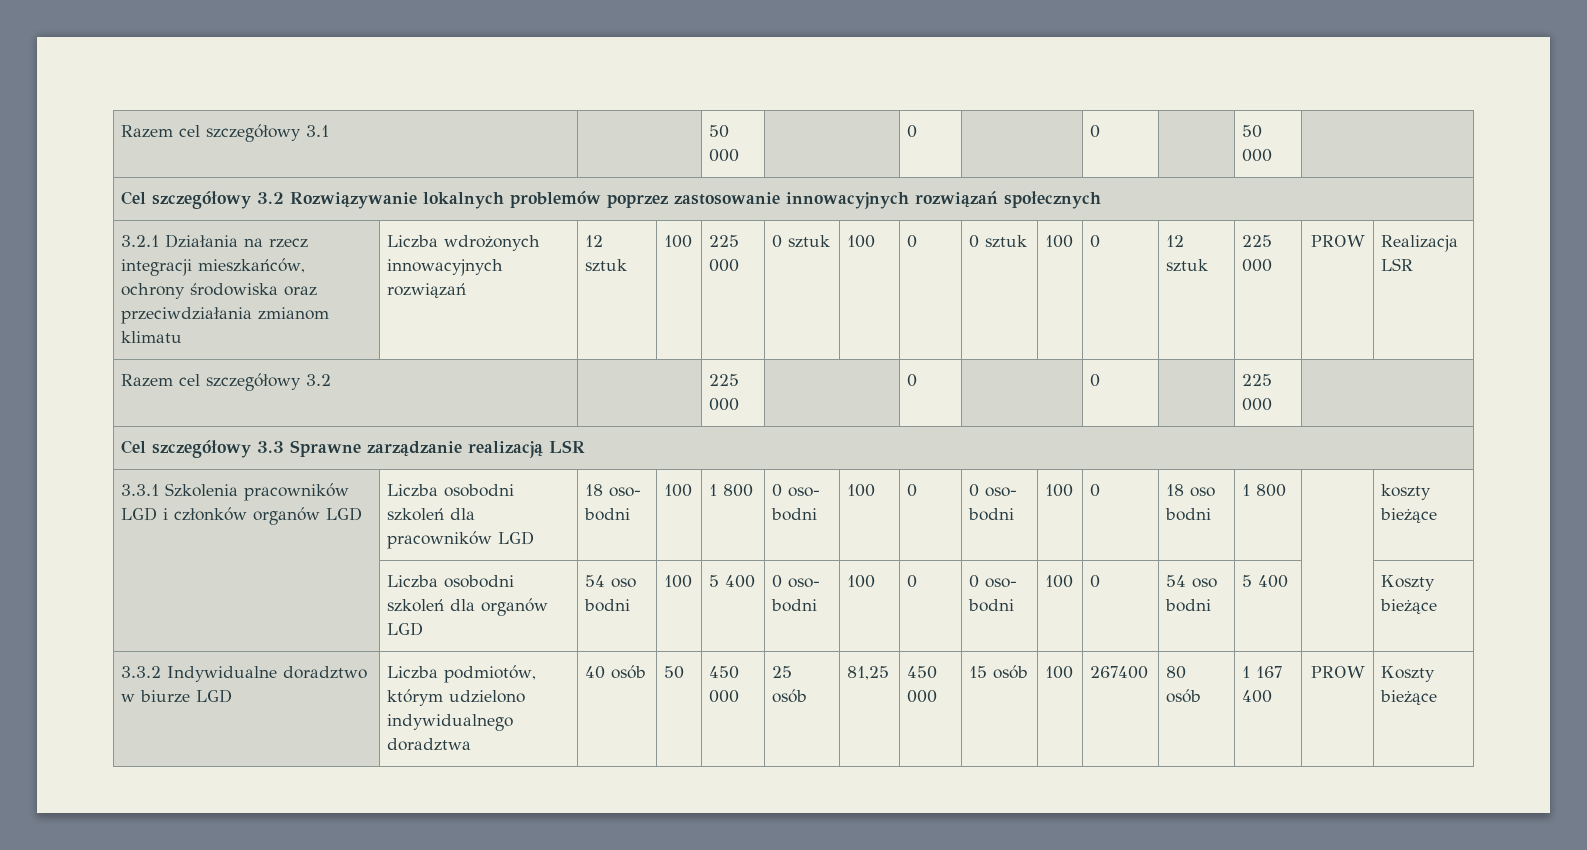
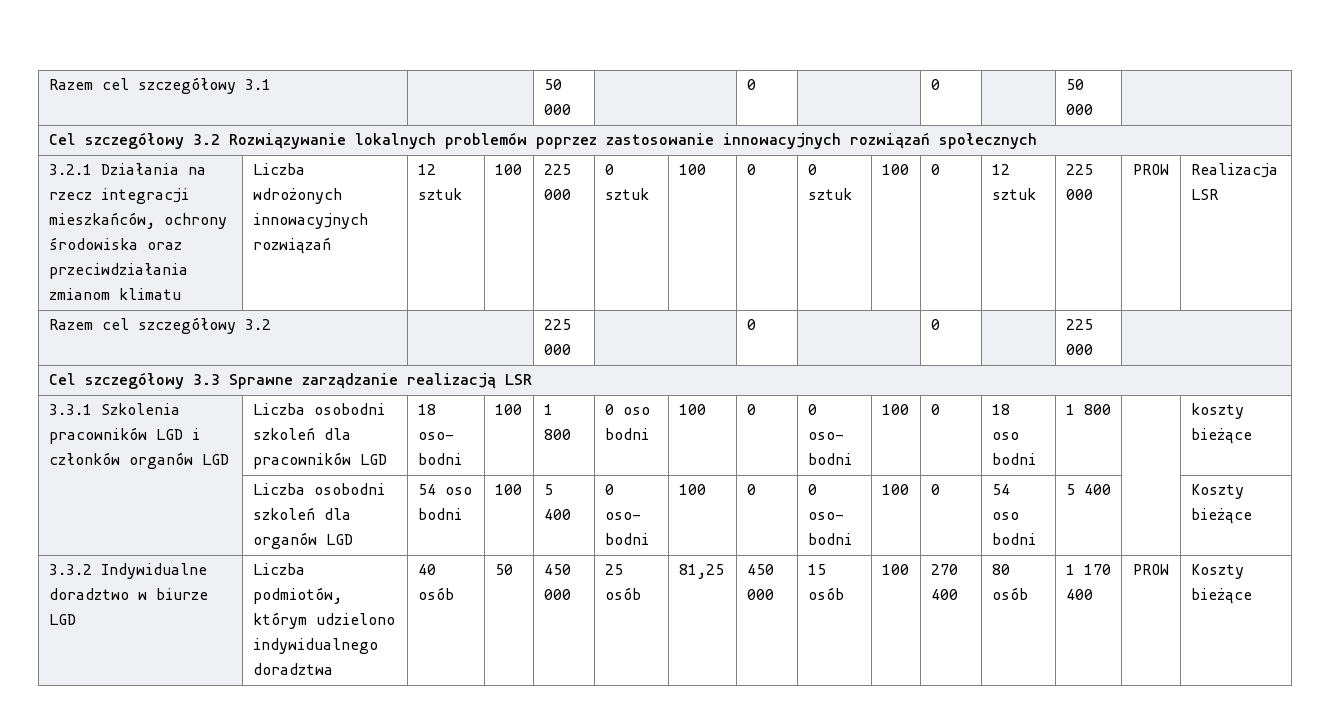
- 3.3.1 Szkolenia pracowników LGD i członków organów LGD | Liczba osobodni szkoleń dla pracowników LGD | 18 oso- bodni | 100 | 1 800 | 0 oso- bodni | 100 | 0 | 0 oso- bodni | 100 | 0 | 18 oso bodni | 1 800 | | koszty bieżące
+ 3.3.1 Szkolenia pracowników LGD i członków organów LGD | Liczba osobodni szkoleń dla pracowników LGD | 18 oso- bodni | 100 | 1 800 | 0 oso bodni | 100 | 0 | 0 oso- bodni | 100 | 0 | 18 oso bodni | 1 800 | | koszty bieżące
- 3.3.2 Indywidualne doradztwo w biurze LGD | Liczba podmiotów, którym udzielono indywidualnego doradztwa | 40 osób | 50 | 450 000 | 25 osób | 81,25 | 450 000 | 15 osób | 100 | 267400 | 80 osób | 1 167 400 | PROW | Koszty bieżące
+ 3.3.2 Indywidualne doradztwo w biurze LGD | Liczba podmiotów, którym udzielono indywidualnego doradztwa | 40 osób | 50 | 450 000 | 25 osób | 81,25 | 450 000 | 15 osób | 100 | 270 400 | 80 osób | 1 170 400 | PROW | Koszty bieżące

